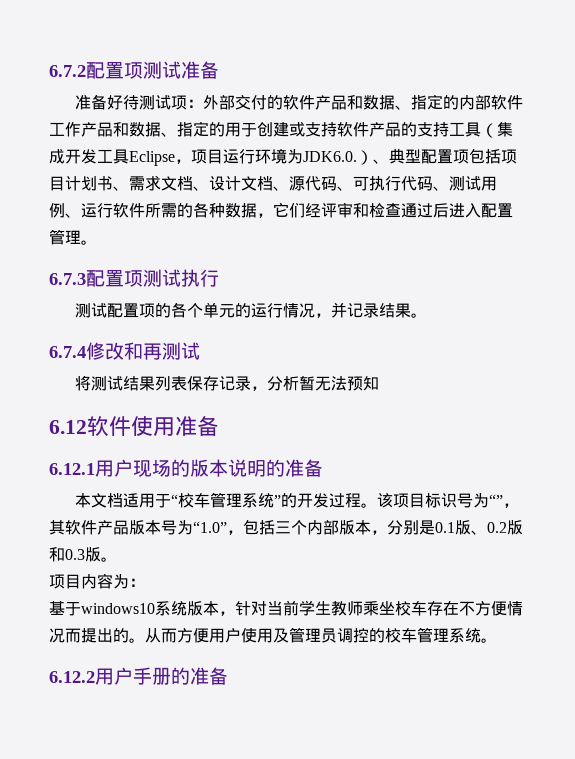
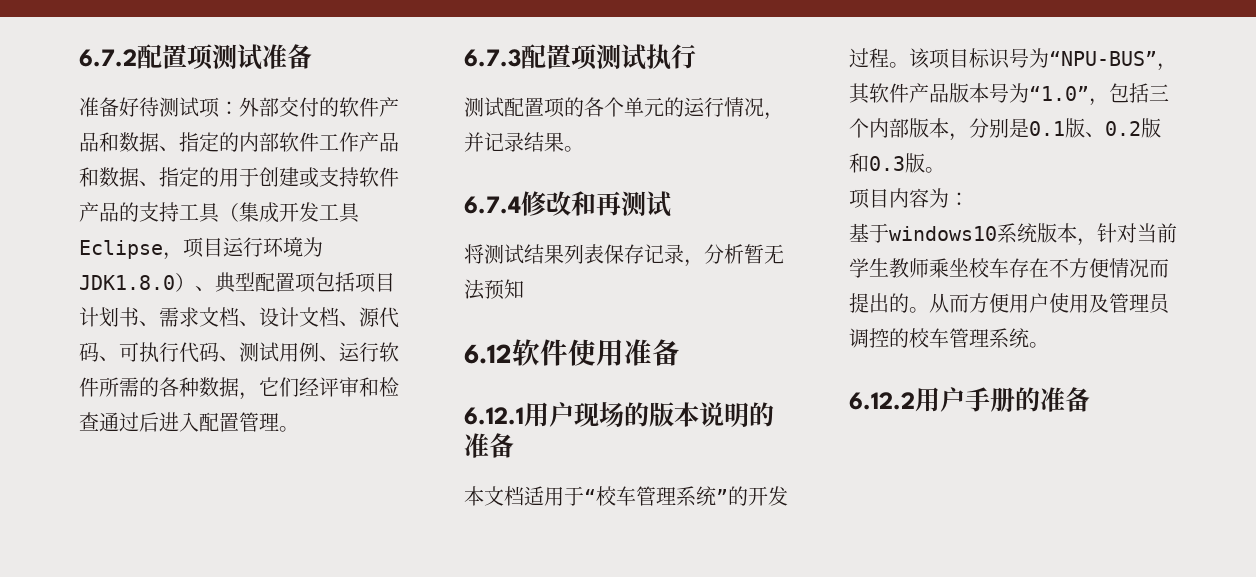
- 外部交付的软件产品和数据、指定的内部软件工作产品和数据、指定的用于创建或支持软件产品的支持工具（集成开发工具Eclipse，项目运行环境为JDK6.0.）、典型配置项包括项目计划书、需求文档、设计文档、源代码、可执行代码、测试用例、运行软件所需的各种数据，它们经评审和检查通过后进入配置管理。
+ 外部交付的软件产品和数据、指定的内部软件工作产品和数据、指定的用于创建或支持软件产品的支持工具（集成开发工具Eclipse，项目运行环境为JDK1.8.0）、典型配置项包括项目计划书、需求文档、设计文档、源代码、可执行代码、测试用例、运行软件所需的各种数据，它们经评审和检查通过后进入配置管理。
- 该项目标识号为“”，其软件产品版本号为“1.0”，包括三个内部版本，分别是0.1版、0.2版和0.3版。
+ 该项目标识号为“NPU-BUS”，其软件产品版本号为“1.0”，包括三个内部版本，分别是0.1版、0.2版和0.3版。

